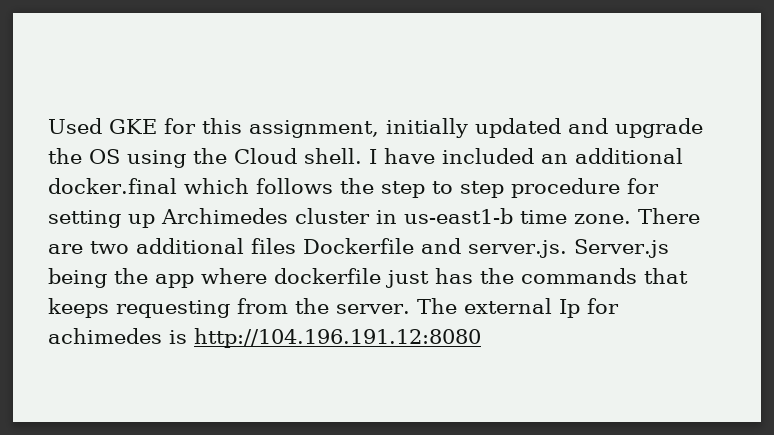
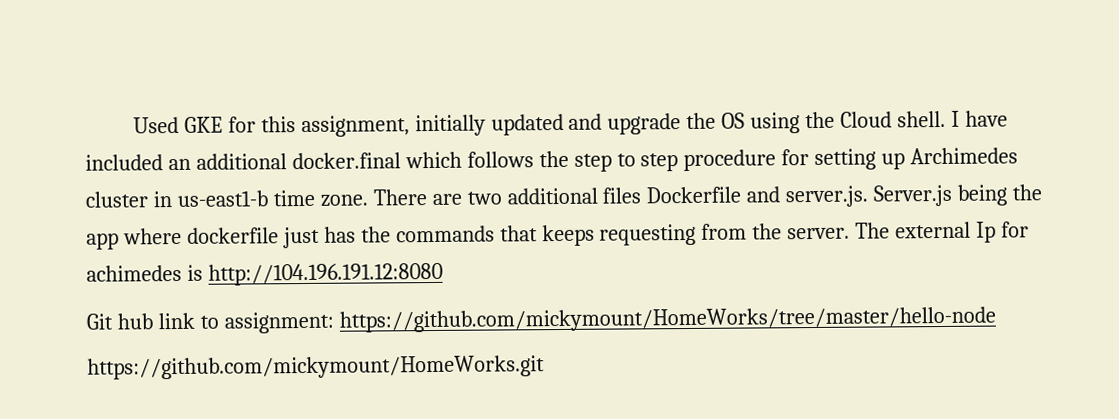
+ Git hub link to assignment: https://github.com/mickymount/HomeWorks/tree/master/hello-node
+ https://github.com/mickymount/HomeWorks.git

